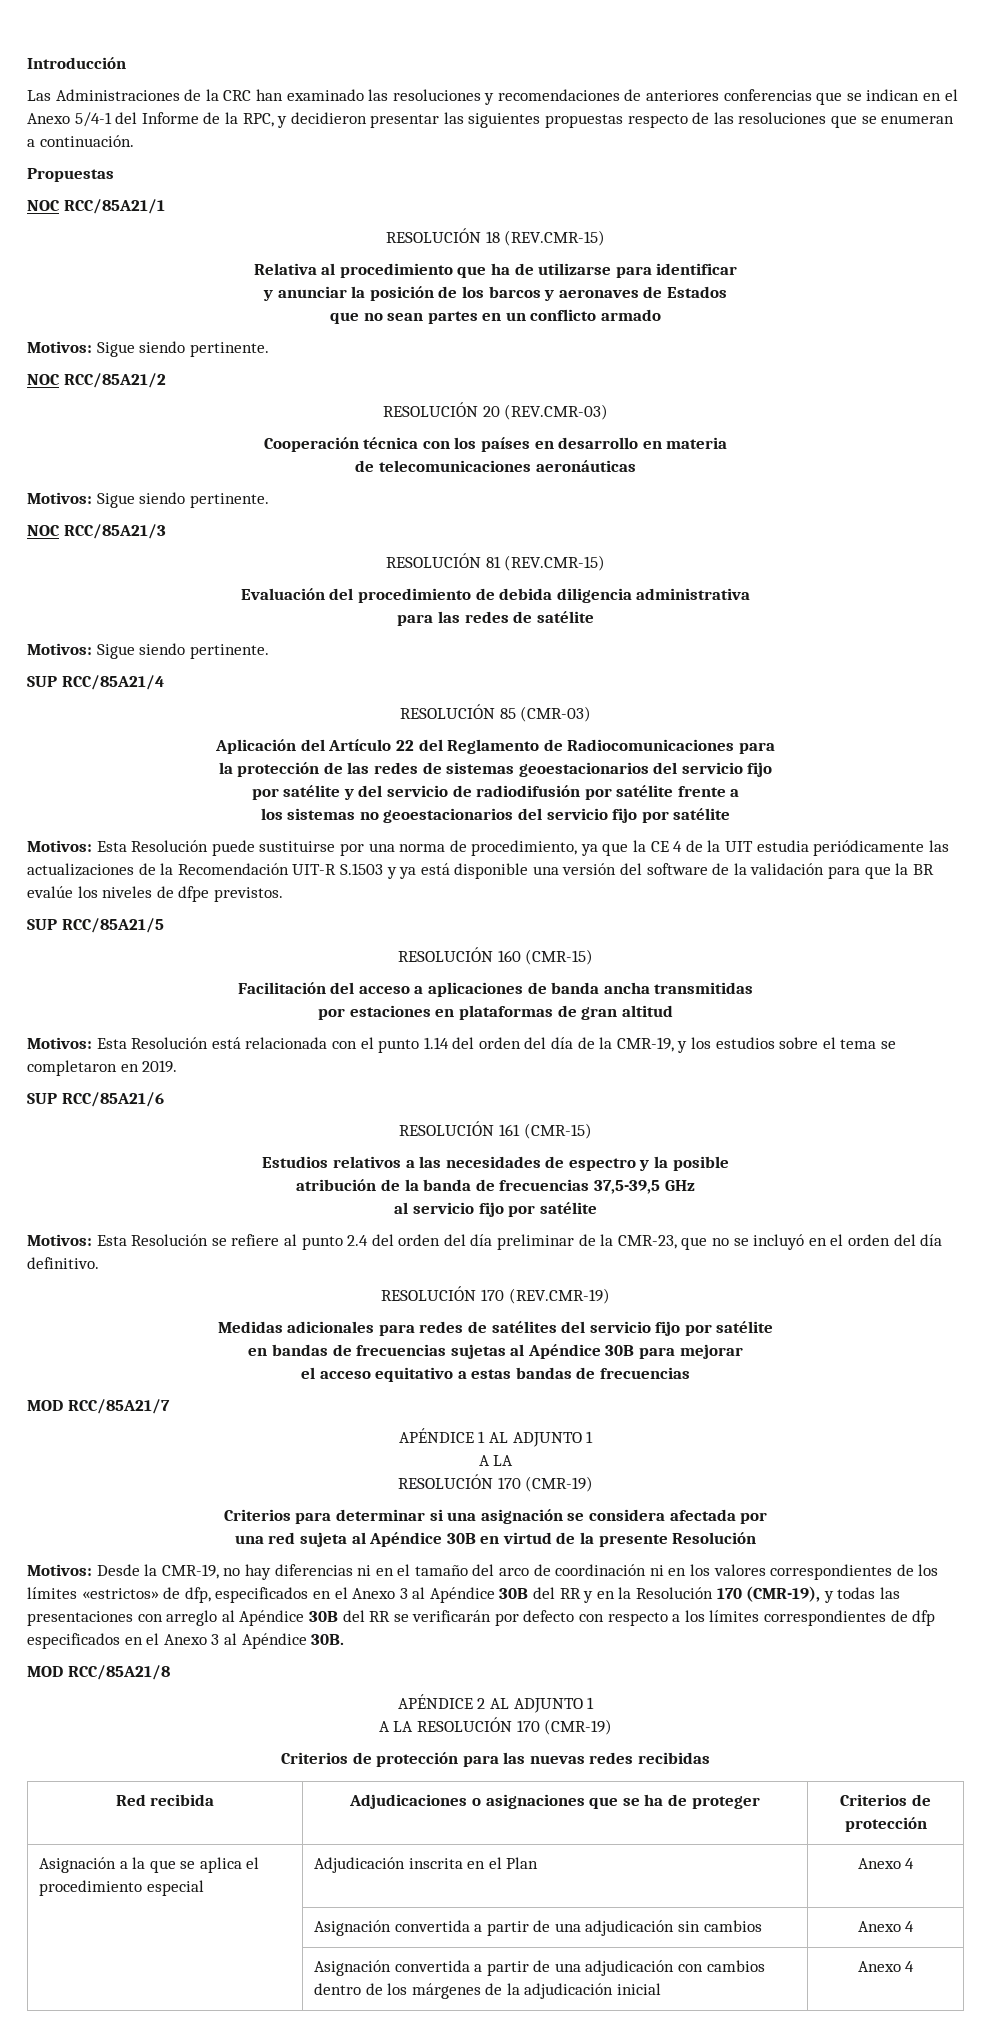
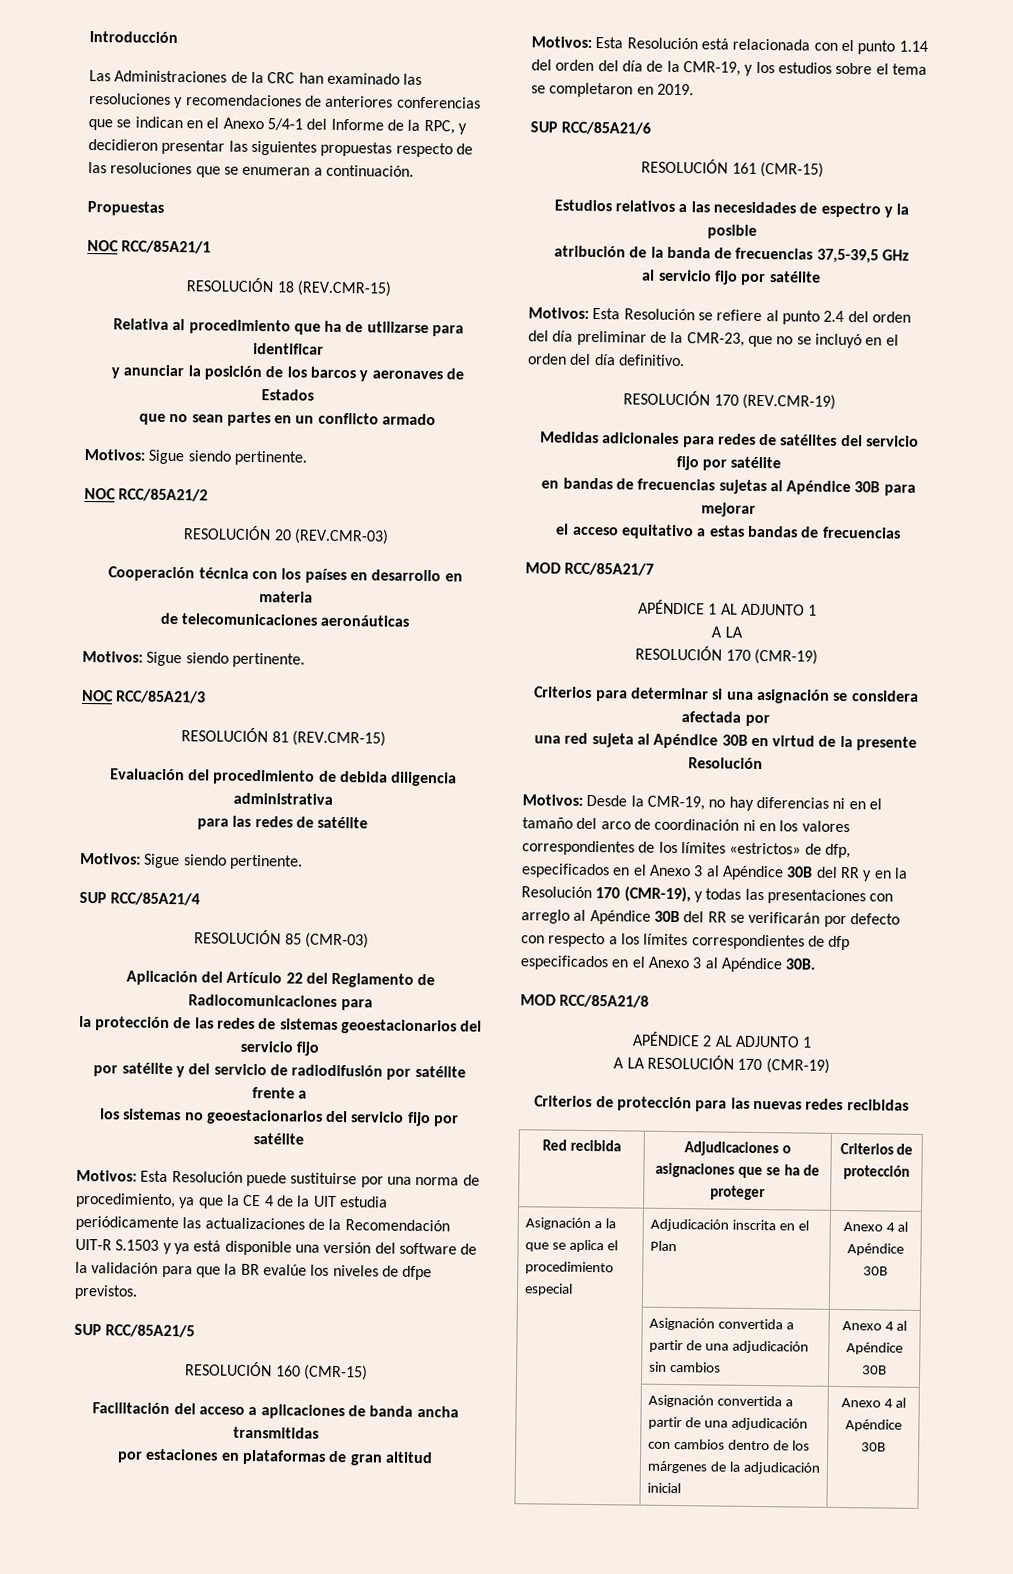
- Asignación a la que se aplica el procedimiento especial | Adjudicación inscrita en el Plan | Anexo 4
+ Asignación a la que se aplica el procedimiento especial | Adjudicación inscrita en el Plan | Anexo 4 al Apéndice 30B
- | Asignación convertida a partir de una adjudicación sin cambios | Anexo 4
+ | Asignación convertida a partir de una adjudicación sin cambios | Anexo 4 al Apéndice 30B
- | Asignación convertida a partir de una adjudicación con cambios dentro de los márgenes de la adjudicación inicial | Anexo 4
+ | Asignación convertida a partir de una adjudicación con cambios dentro de los márgenes de la adjudicación inicial | Anexo 4 al Apéndice 30B

